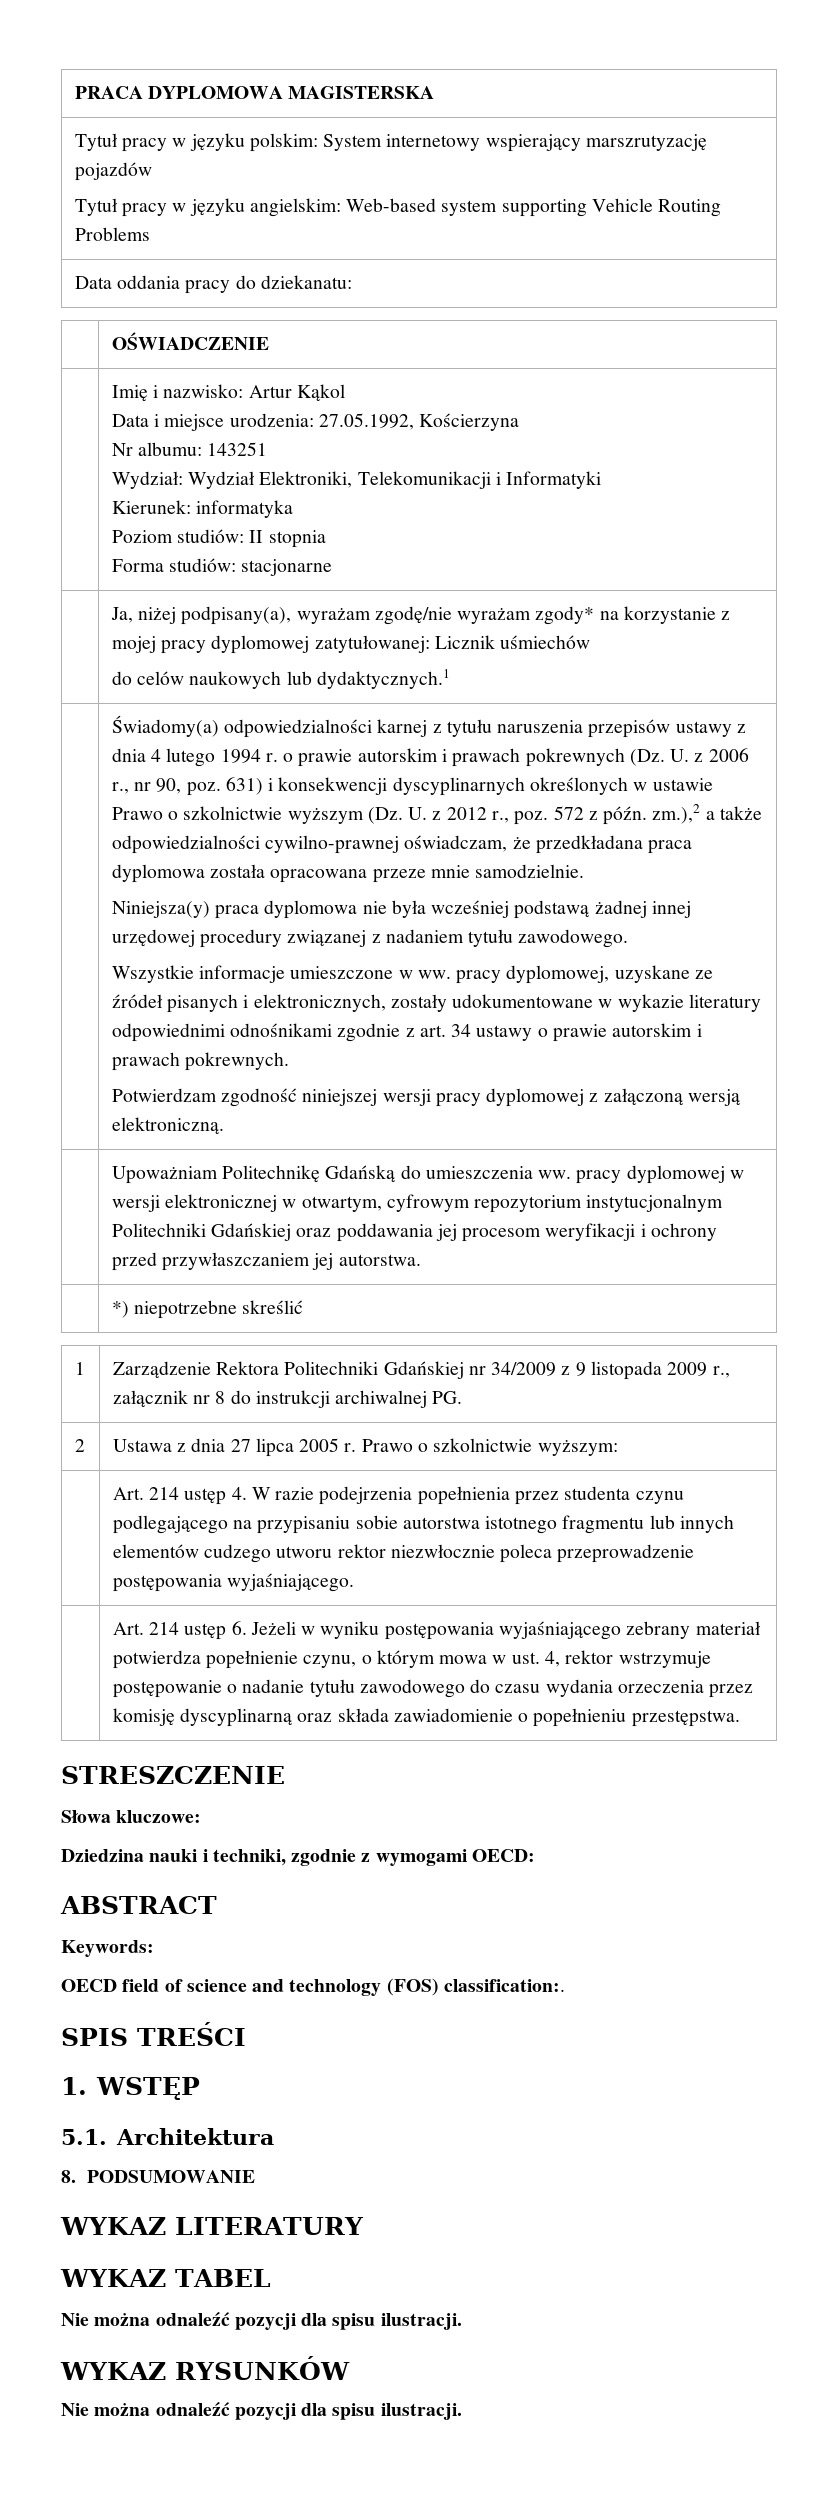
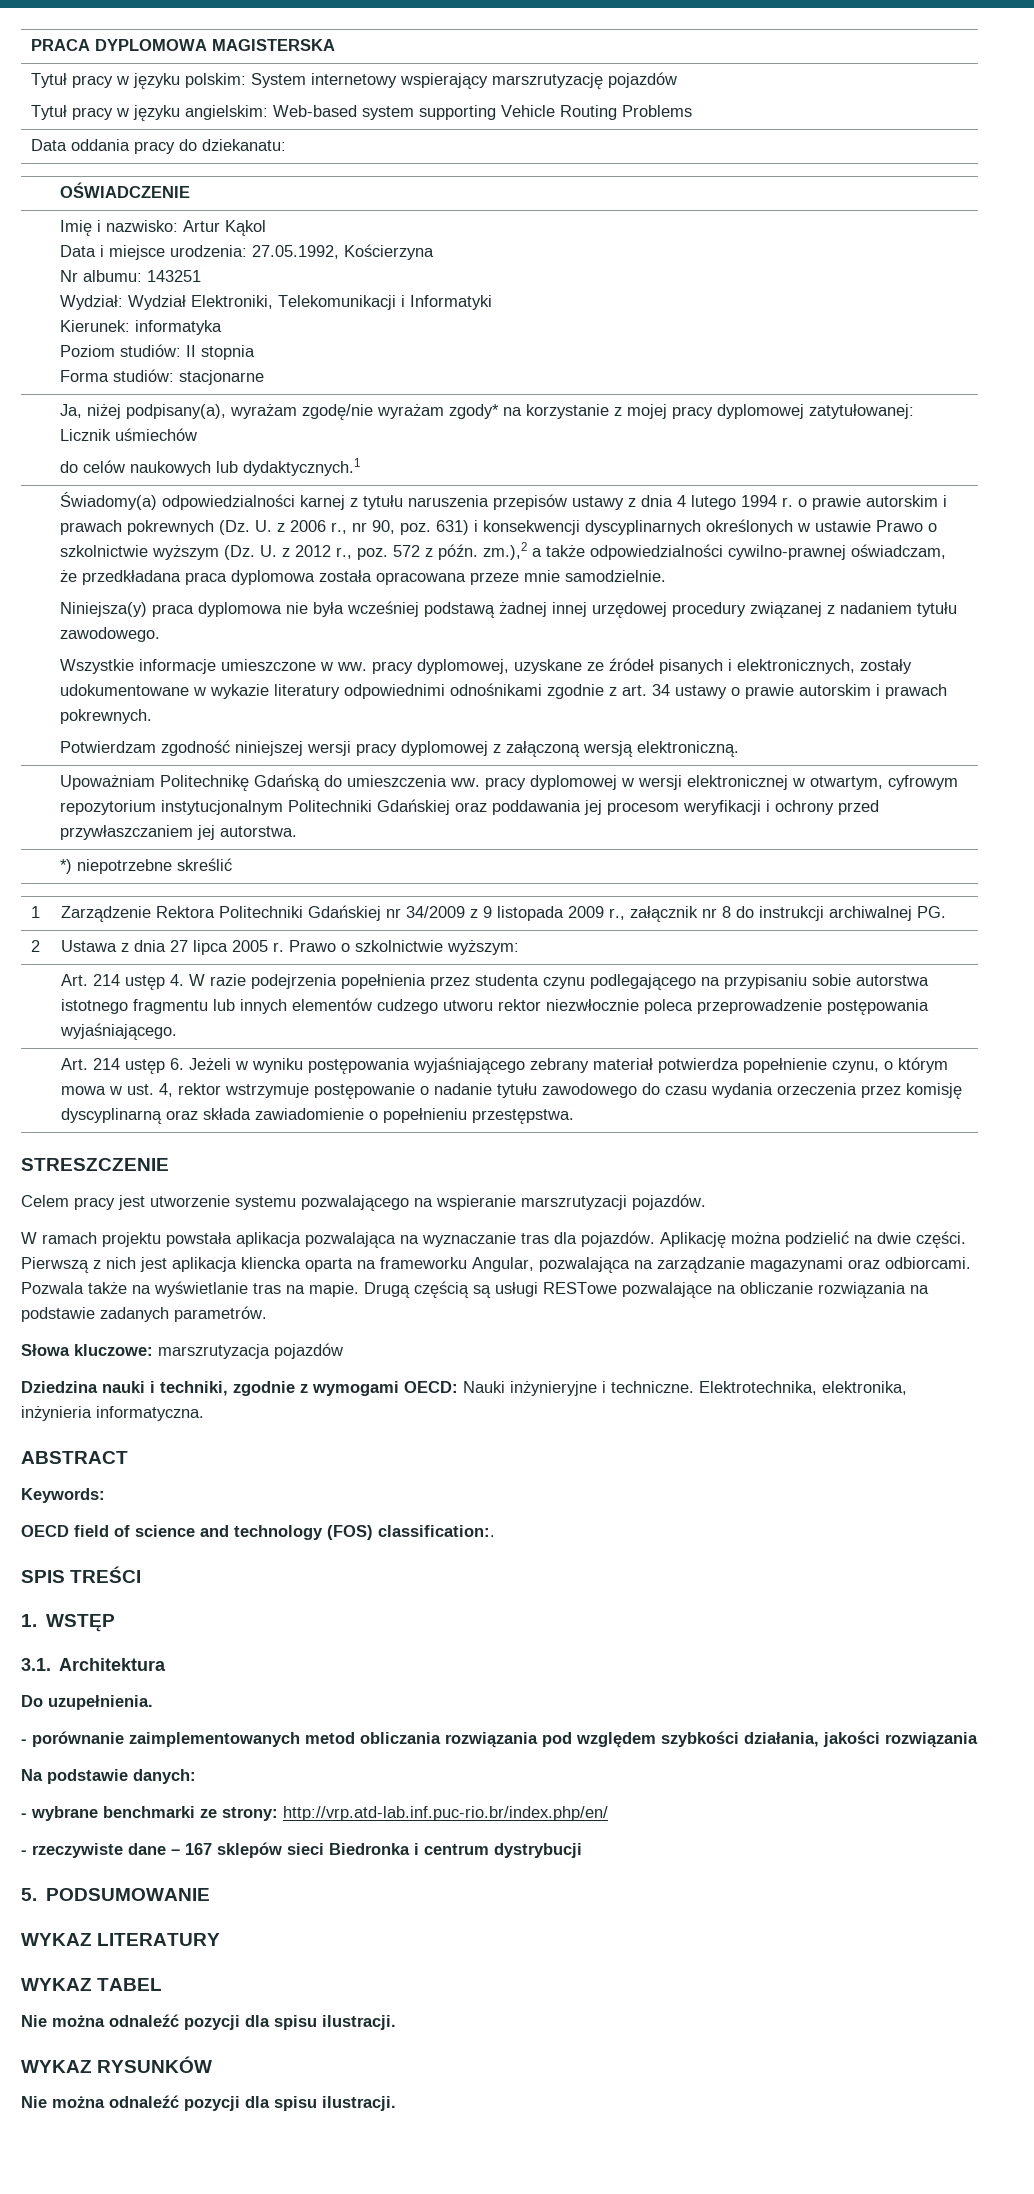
+ Celem pracy jest utworzenie systemu pozwalającego na wspieranie marszrutyzacji pojazdów.
+ W ramach projektu powstała aplikacja pozwalająca na wyznaczanie tras dla pojazdów. Aplikację można podzielić na dwie części. Pierwszą z nich jest aplikacja kliencka oparta na frameworku Angular, pozwalająca na zarządzanie magazynami oraz odbiorcami. Pozwala także na wyświetlanie tras na mapie. Drugą częścią są usługi RESTowe pozwalające na obliczanie rozwiązania na podstawie zadanych parametrów.
- Słowa kluczowe:
+ Słowa kluczowe: marszrutyzacja pojazdów
- Dziedzina nauki i techniki, zgodnie z wymogami OECD:
+ Dziedzina nauki i techniki, zgodnie z wymogami OECD: Nauki inżynieryjne i techniczne. Elektrotechnika, elektronika, inżynieria informatyczna.
- 5.1. Architektura
+ 3.1. Architektura
- 8. PODSUMOWANIE
+ Do uzupełnienia.
+ - porównanie zaimplementowanych metod obliczania rozwiązania pod względem szybkości działania, jakości rozwiązania
+ Na podstawie danych:
+ - wybrane benchmarki ze strony: http://vrp.atd-lab.inf.puc-rio.br/index.php/en/
+ - rzeczywiste dane – 167 sklepów sieci Biedronka i centrum dystrybucji
+ 5. PODSUMOWANIE

